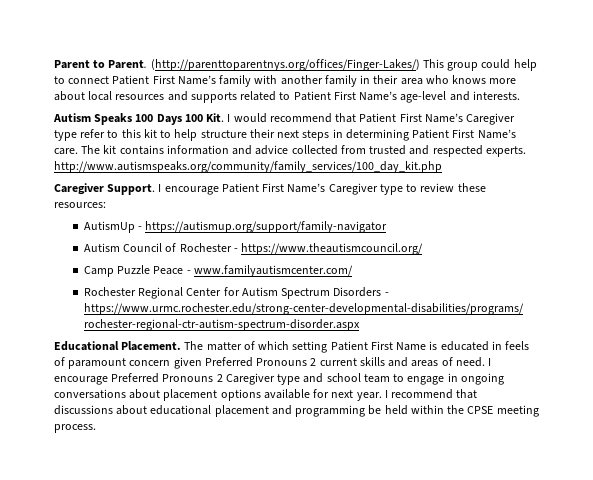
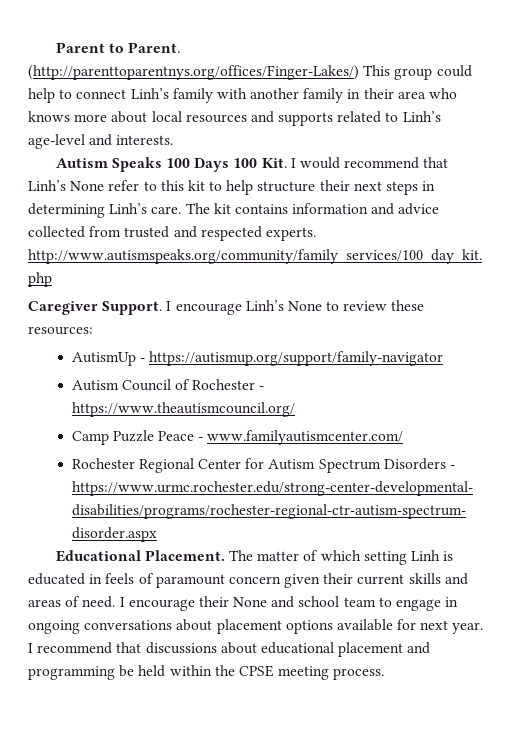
- (http://parenttoparentnys.org/offices/Finger-Lakes/) This group could help to connect Patient First Name’s family with another family in their area who knows more about local resources and supports related to Patient First Name’s age-level and interests.
+ (http://parenttoparentnys.org/offices/Finger-Lakes/) This group could help to connect Linh’s family with another family in their area who knows more about local resources and supports related to Linh’s age-level and interests.
- Autism Speaks 100 Days 100 Kit. I would recommend that Patient First Name’s Caregiver type refer to this kit to help structure their next steps in determining Patient First Name’s care.
+ Autism Speaks 100 Days 100 Kit. I would recommend that Linh’s None refer to this kit to help structure their next steps in determining Linh’s care.
- I encourage Patient First Name’s Caregiver type to review these resources:
+ I encourage Linh’s None to review these resources:
- The matter of which setting Patient First Name is educated in feels of paramount concern given Preferred Pronouns 2 current skills and areas of need.
+ The matter of which setting Linh is educated in feels of paramount concern given their current skills and areas of need.
- I encourage Preferred Pronouns 2 Caregiver type and school team to engage in ongoing conversations about placement options available for next year.
+ I encourage their None and school team to engage in ongoing conversations about placement options available for next year.

